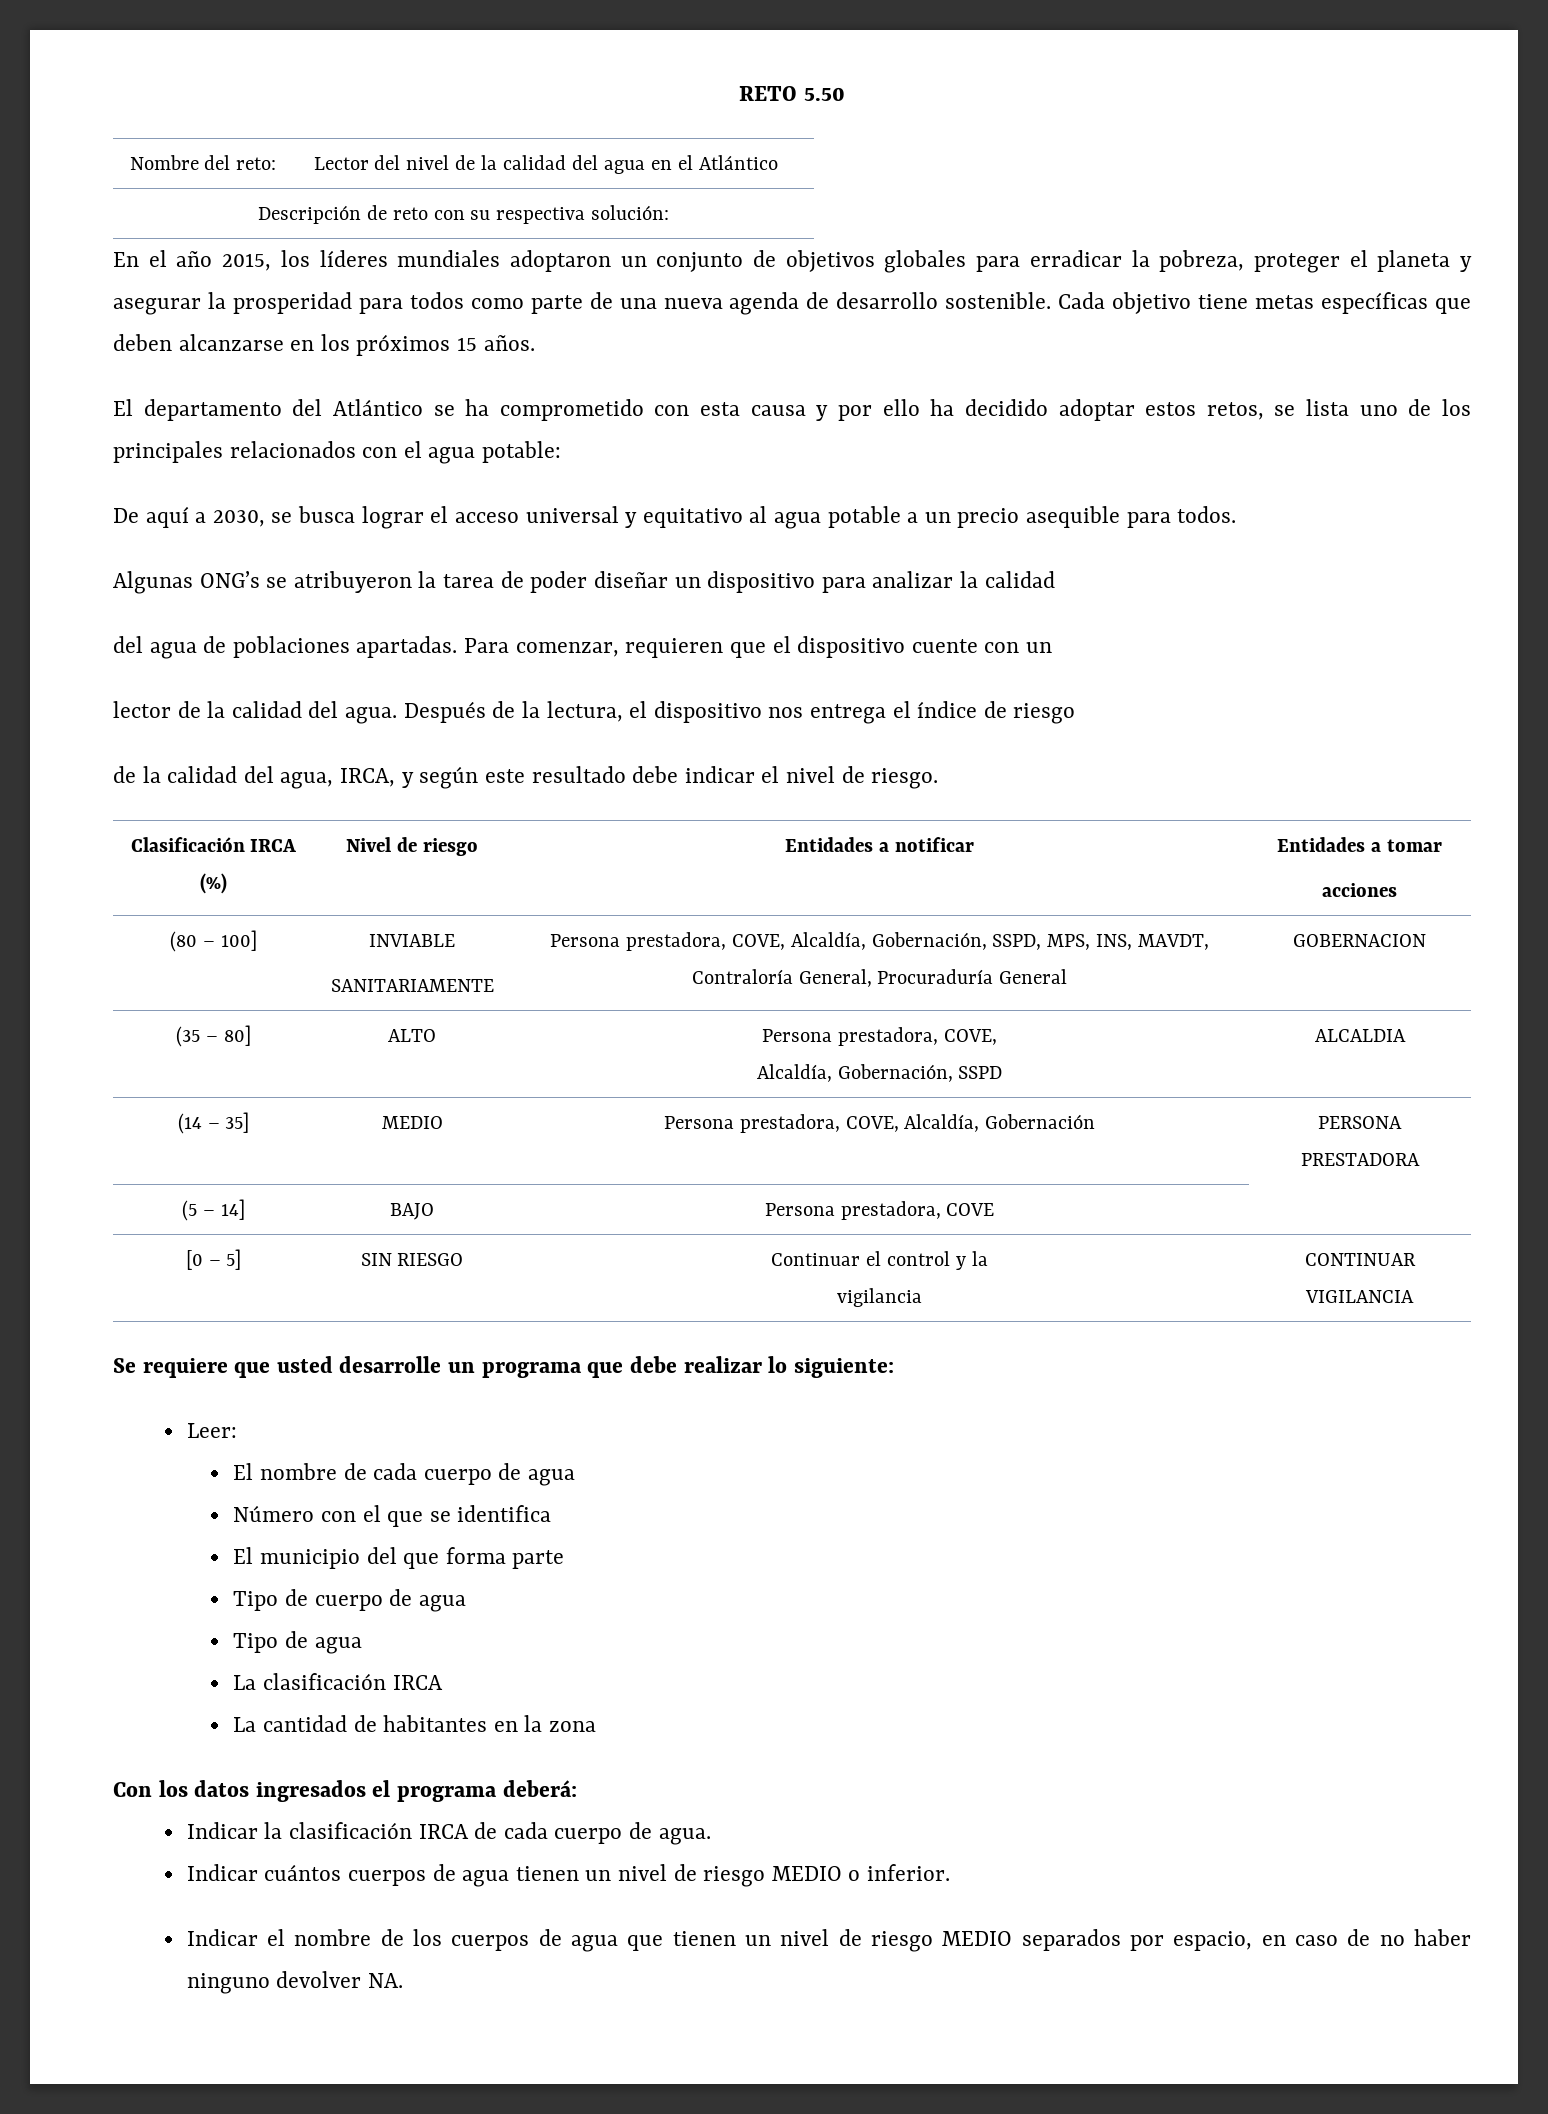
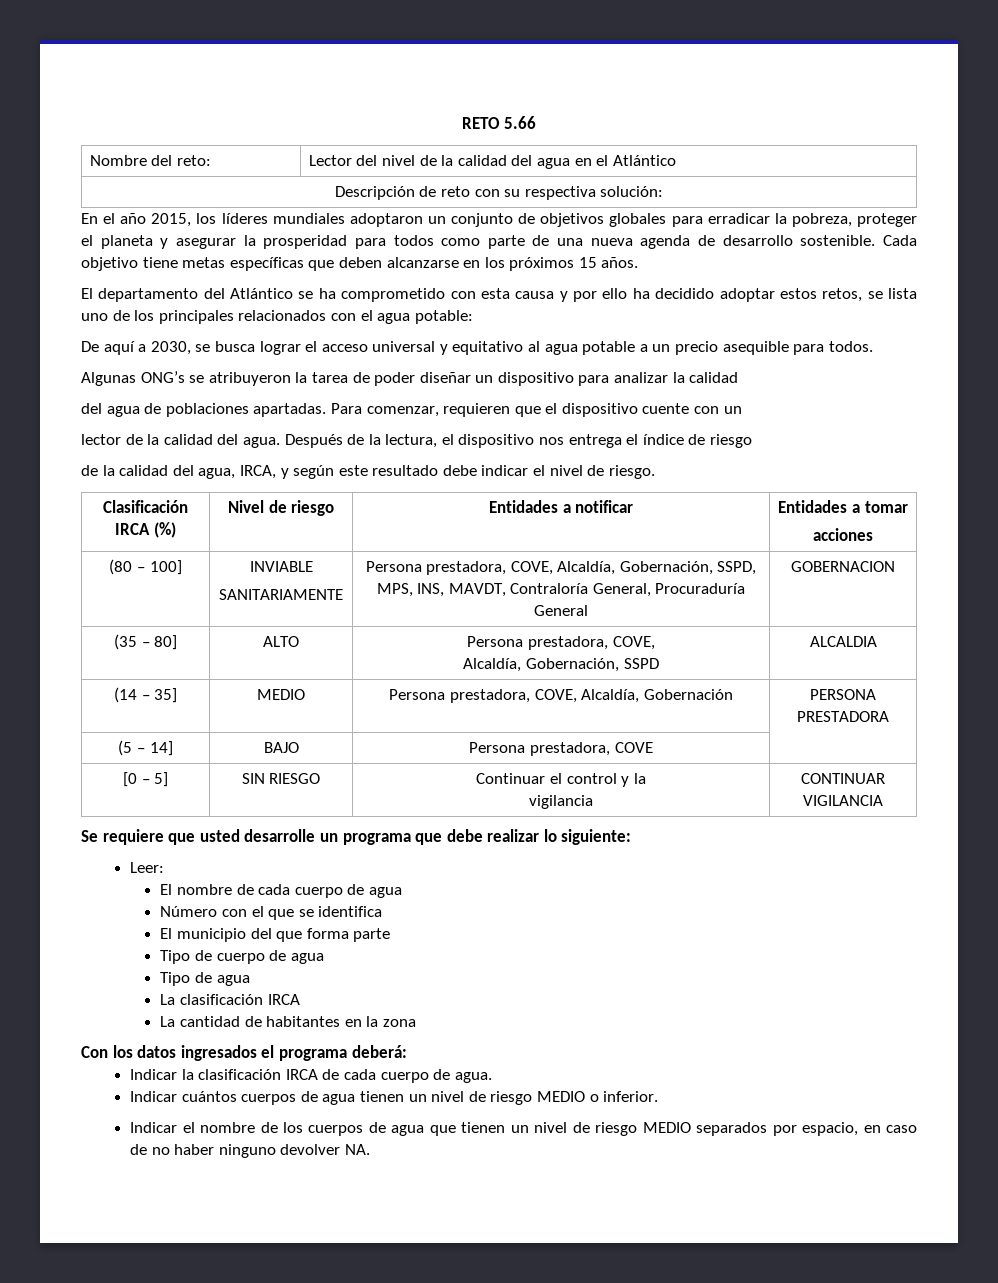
- RETO 5.50
+ RETO 5.66

